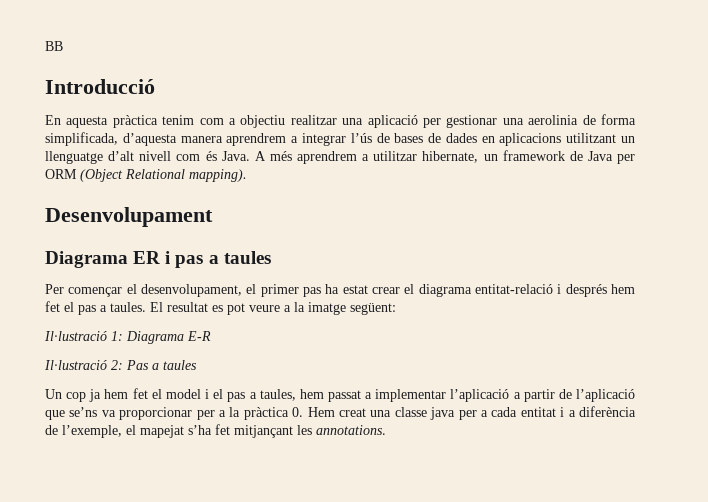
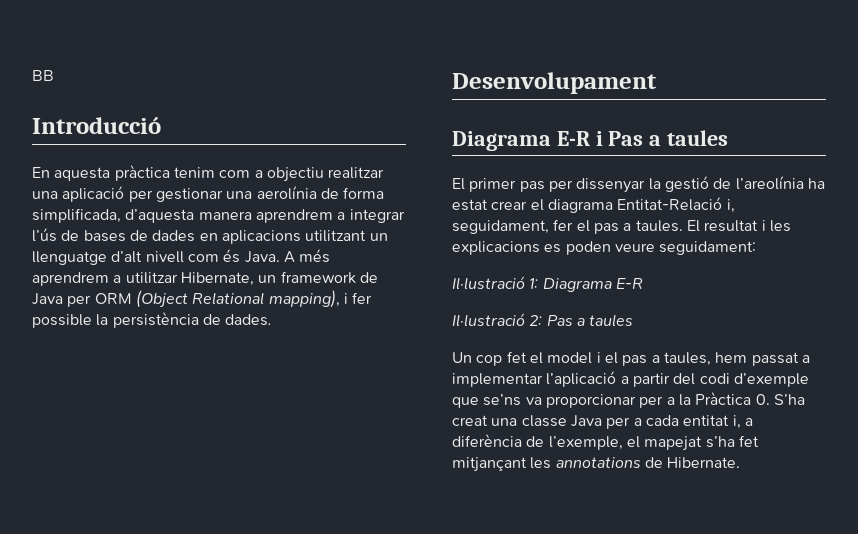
- En aquesta pràctica tenim com a objectiu realitzar una aplicació per gestionar una aerolinia de forma simplificada, d’aquesta manera aprendrem a integrar l’ús de bases de dades en aplicacions utilitzant un llenguatge d’alt nivell com és Java.
+ En aquesta pràctica tenim com a objectiu realitzar una aplicació per gestionar una aerolínia de forma simplificada, d’aquesta manera aprendrem a integrar l’ús de bases de dades en aplicacions utilitzant un llenguatge d’alt nivell com és Java.
- A més aprendrem a utilitzar hibernate, un framework de Java per ORM (Object Relational mapping).
+ A més aprendrem a utilitzar Hibernate, un framework de Java per ORM (Object Relational mapping), i fer possible la persistència de dades.
- Diagrama ER i pas a taules
- Per començar el desenvolupament, el primer pas ha estat crear el diagrama entitat-relació i després hem fet el pas a taules.
+ Diagrama E-R i Pas a taules
+ El primer pas per dissenyar la gestió de l’areolínia ha estat crear el diagrama Entitat-Relació i, seguidament, fer el pas a taules.
- El resultat es pot veure a la imatge següent:
+ El resultat i les explicacions es poden veure seguidament:
- Un cop ja hem fet el model i el pas a taules, hem passat a implementar l’aplicació a partir de l’aplicació que se’ns va proporcionar per a la pràctica 0. Hem creat una classe java per a cada entitat i a diferència de l’exemple, el mapejat s’ha fet mitjançant les annotations.
+ Un cop fet el model i el pas a taules, hem passat a implementar l’aplicació a partir del codi d’exemple que se’ns va proporcionar per a la Pràctica 0. S’ha creat una classe Java per a cada entitat i, a diferència de l’exemple, el mapejat s’ha fet mitjançant les annotations de Hibernate.

